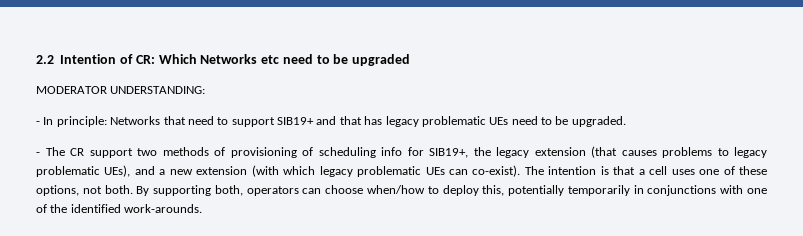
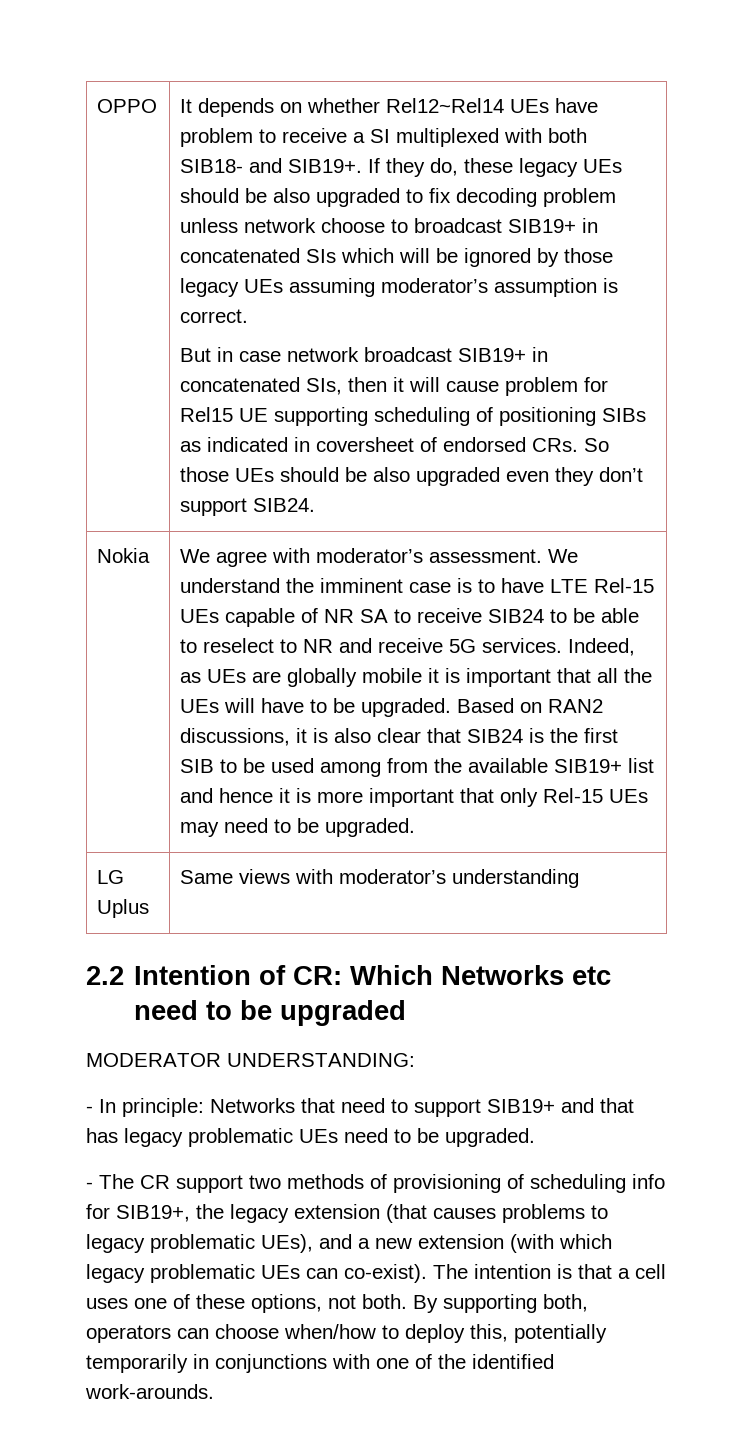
+ OPPO | It depends on whether Rel12~Rel14 UEs have problem to receive a SI multiplexed with both SIB18- and SIB19+. If they do, these legacy UEs should be also upgraded to fix decoding problem unless network choose to broadcast SIB19+ in concatenated SIs which will be ignored by those legacy UEs assuming moderator’s assumption is correct.
+ But in case network broadcast SIB19+ in concatenated SIs, then it will cause problem for Rel15 UE supporting scheduling of positioning SIBs as indicated in coversheet of endorsed CRs. So those UEs should be also upgraded even they don’t support SIB24.
+ Nokia | We agree with moderator’s assessment. We understand the imminent case is to have LTE Rel-15 UEs capable of NR SA to receive SIB24 to be able to reselect to NR and receive 5G services. Indeed, as UEs are globally mobile it is important that all the UEs will have to be upgraded. Based on RAN2 discussions, it is also clear that SIB24 is the first SIB to be used among from the available SIB19+ list and hence it is more important that only Rel-15 UEs may need to be upgraded.
+ LG Uplus | Same views with moderator’s understanding

